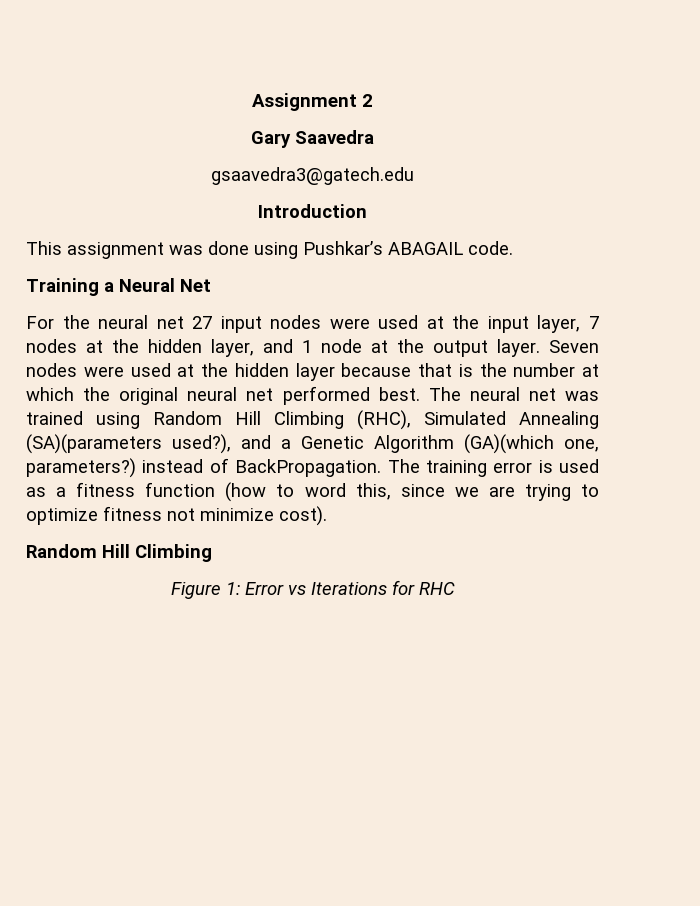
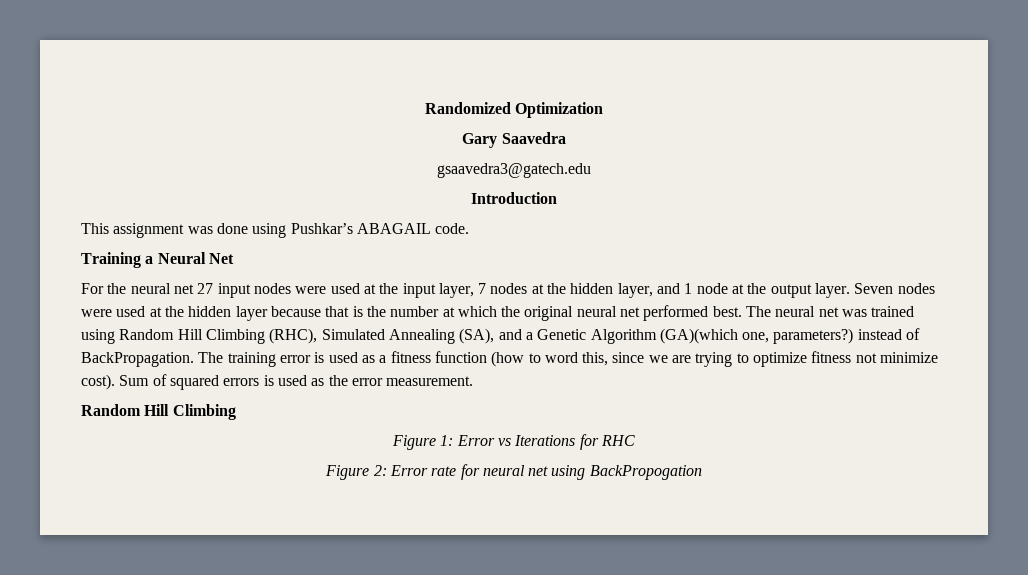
- Assignment 2
+ Randomized Optimization
- The neural net was trained using Random Hill Climbing (RHC), Simulated Annealing (SA)(parameters used?), and a Genetic Algorithm (GA)(which one, parameters?) instead of BackPropagation.
+ The neural net was trained using Random Hill Climbing (RHC), Simulated Annealing (SA), and a Genetic Algorithm (GA)(which one, parameters?) instead of BackPropagation.
+ Sum of squared errors is used as the error measurement.
+ Figure 2: Error rate for neural net using BackPropogation

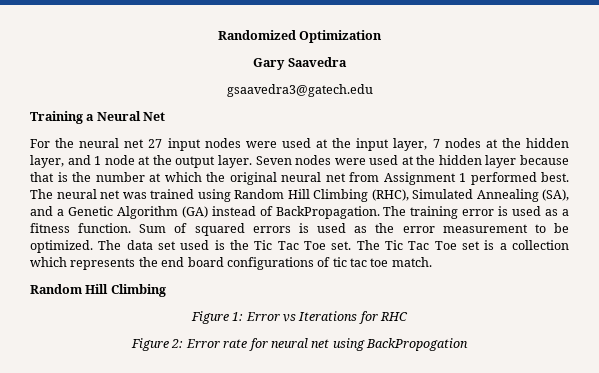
- Introduction
- This assignment was done using Pushkar’s ABAGAIL code.
- Seven nodes were used at the hidden layer because that is the number at which the original neural net performed best.
+ Seven nodes were used at the hidden layer because that is the number at which the original neural net from Assignment 1 performed best.
- The neural net was trained using Random Hill Climbing (RHC), Simulated Annealing (SA), and a Genetic Algorithm (GA)(which one, parameters?) instead of BackPropagation.
+ The neural net was trained using Random Hill Climbing (RHC), Simulated Annealing (SA), and a Genetic Algorithm (GA) instead of BackPropagation.
- The training error is used as a fitness function (how to word this, since we are trying to optimize fitness not minimize cost).
+ The training error is used as a fitness function.
- Sum of squared errors is used as the error measurement.
+ Sum of squared errors is used as the error measurement to be optimized. The data set used is the Tic Tac Toe set. The Tic Tac Toe set is a collection which represents the end board configurations of tic tac toe match.

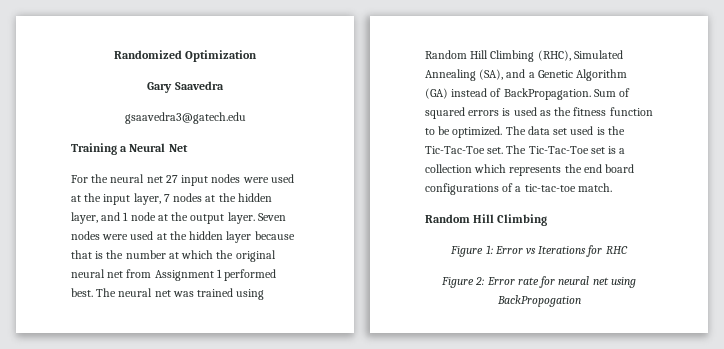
- The training error is used as a fitness function.
- Sum of squared errors is used as the error measurement to be optimized.
+ Sum of squared errors is used as the fitness function to be optimized.
- The data set used is the Tic Tac Toe set. The Tic Tac Toe set is a collection which represents the end board configurations of tic tac toe match.
+ The data set used is the Tic-Tac-Toe set. The Tic-Tac-Toe set is a collection which represents the end board configurations of a tic-tac-toe match.

